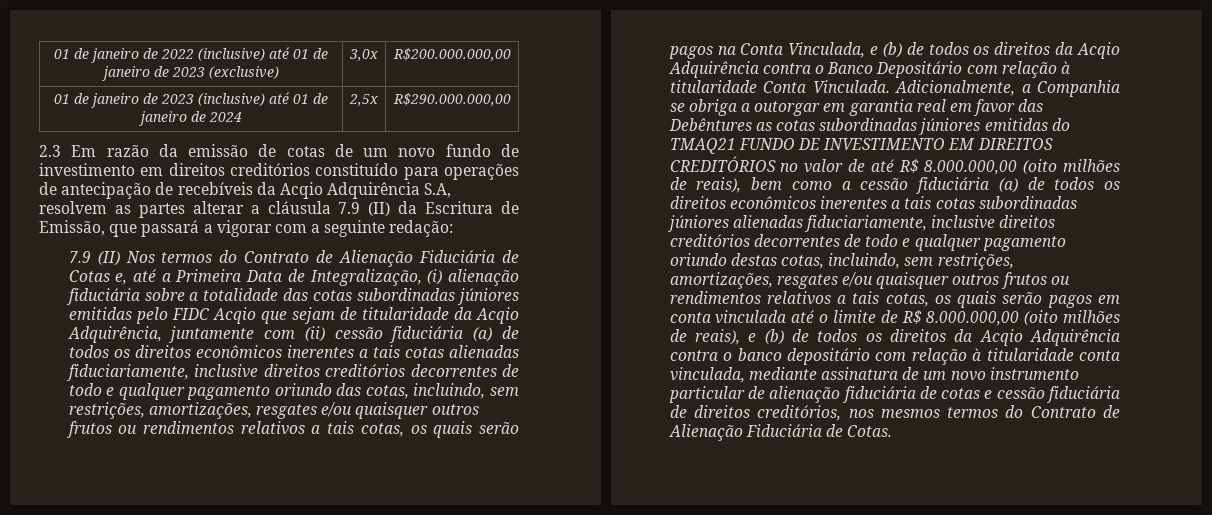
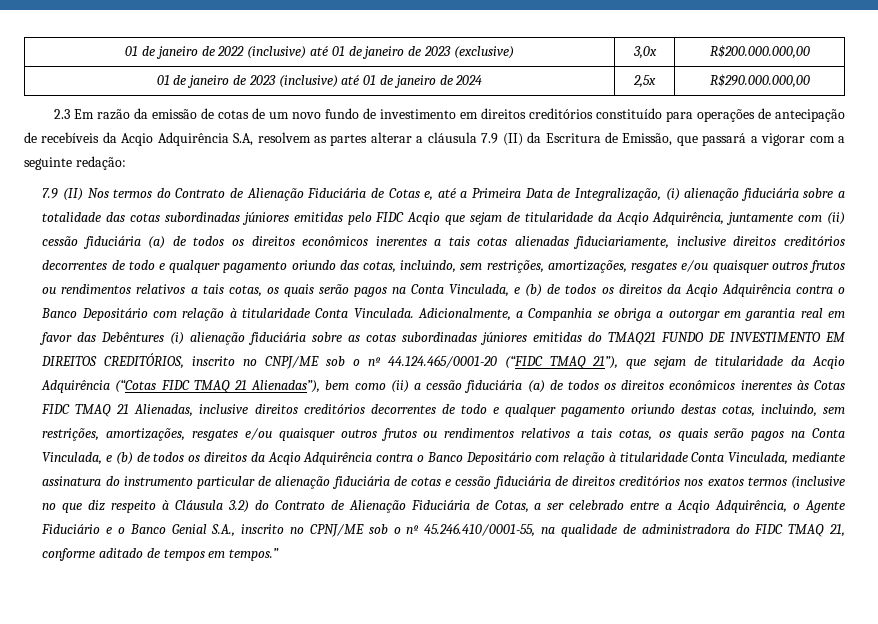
- Adicionalmente, a Companhia se obriga a outorgar em garantia real em favor das Debêntures as cotas subordinadas júniores emitidas do TMAQ21 FUNDO DE INVESTIMENTO EM DIREITOS CREDITÓRIOS no valor de até R$ 8.000.000,00 (oito milhões de reais), bem como a cessão fiduciária (a) de todos os direitos econômicos inerentes a tais cotas subordinadas júniores alienadas fiduciariamente, inclusive direitos creditórios decorrentes de todo e qualquer pagamento oriundo destas cotas, incluindo, sem restrições, amortizações, resgates e/ou quaisquer outros frutos ou rendimentos relativos a tais cotas, os quais serão pagos em conta vinculada até o limite de R$ 8.000.000,00 (oito milhões de reais), e (b) de todos os direitos da Acqio Adquirência contra o banco depositário com relação à titularidade conta vinculada, mediante assinatura de um novo instrumento particular de alienação fiduciária de cotas e cessão fiduciária de direitos creditórios, nos mesmos termos do Contrato de Alienação Fiduciária de Cotas.
+ Adicionalmente, a Companhia se obriga a outorgar em garantia real em favor das Debêntures (i) alienação fiduciária sobre as cotas subordinadas júniores emitidas do TMAQ21 FUNDO DE INVESTIMENTO EM DIREITOS CREDITÓRIOS, inscrito no CNPJ/ME sob o nº 44.124.465/0001-20 (“FIDC TMAQ 21”), que sejam de titularidade da Acqio Adquirência (“Cotas FIDC TMAQ 21 Alienadas”), bem como (ii) a cessão fiduciária (a) de todos os direitos econômicos inerentes às Cotas FIDC TMAQ 21 Alienadas, inclusive direitos creditórios decorrentes de todo e qualquer pagamento oriundo destas cotas, incluindo, sem restrições, amortizações, resgates e/ou quaisquer outros frutos ou rendimentos relativos a tais cotas, os quais serão pagos na Conta Vinculada, e (b) de todos os direitos da Acqio Adquirência contra o Banco Depositário com relação à titularidade Conta Vinculada, mediante assinatura do instrumento particular de alienação fiduciária de cotas e cessão fiduciária de direitos creditórios nos exatos termos (inclusive no que diz respeito à Cláusula 3.2) do Contrato de Alienação Fiduciária de Cotas, a ser celebrado entre a Acqio Adquirência, o Agente Fiduciário e o Banco Genial S.A., inscrito no CPNJ/ME sob o nº 45.246.410/0001-55, na qualidade de administradora do FIDC TMAQ 21, conforme aditado de tempos em tempos.”

